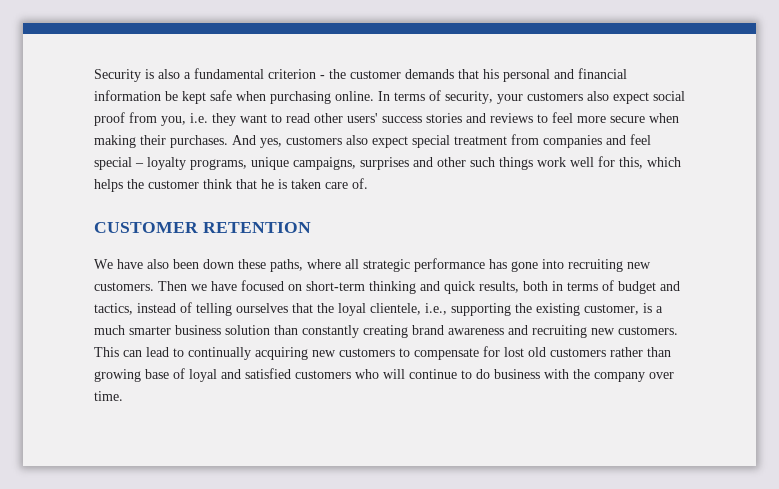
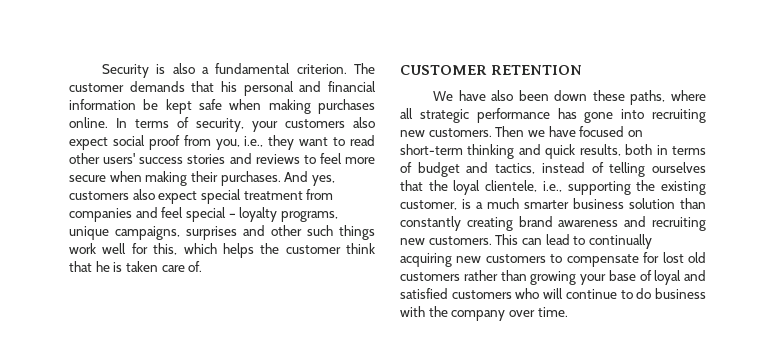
- Security is also a fundamental criterion - the customer demands that his personal and financial information be kept safe when purchasing online.
+ Security is also a fundamental criterion. The customer demands that his personal and financial information be kept safe when making purchases online.
- In terms of security, your customers also expect social proof from you, i.e. they want to read other users' success stories and reviews to feel more secure when making their purchases.
+ In terms of security, your customers also expect social proof from you, i.e., they want to read other users' success stories and reviews to feel more secure when making their purchases.
- This can lead to continually acquiring new customers to compensate for lost old customers rather than growing base of loyal and satisfied customers who will continue to do business with the company over time.
+ This can lead to continually acquiring new customers to compensate for lost old customers rather than growing your base of loyal and satisfied customers who will continue to do business with the company over time.

